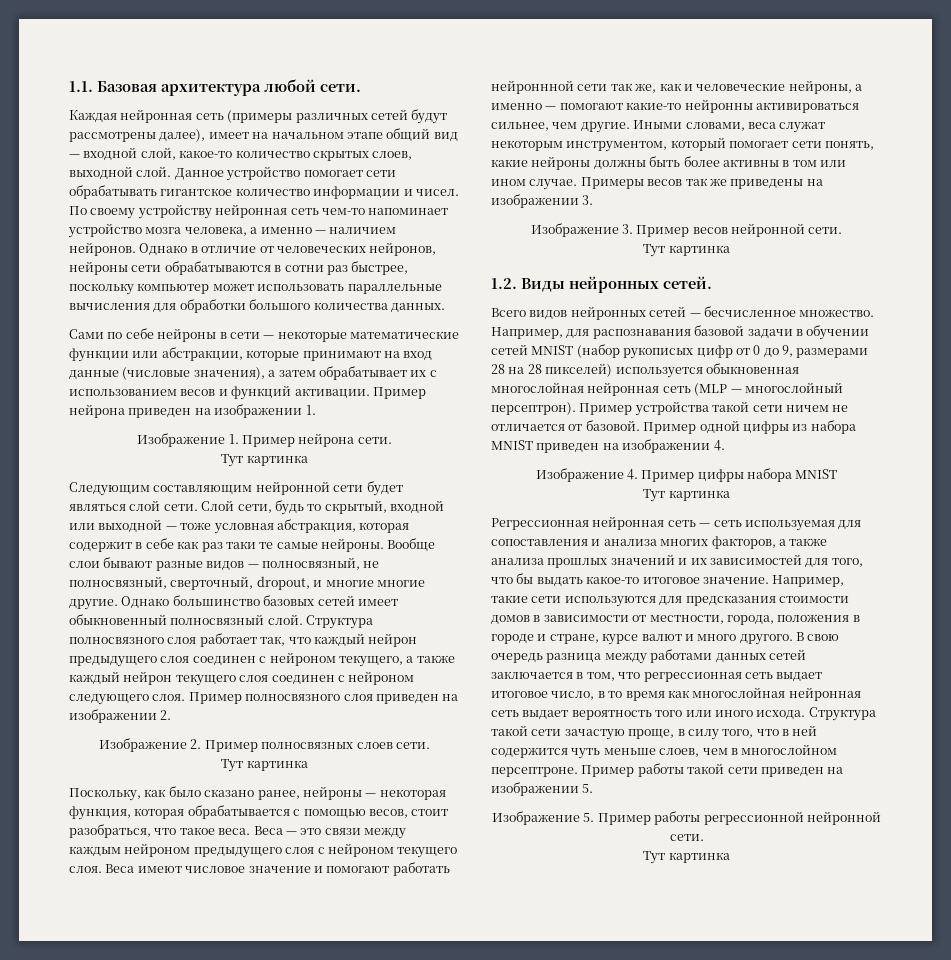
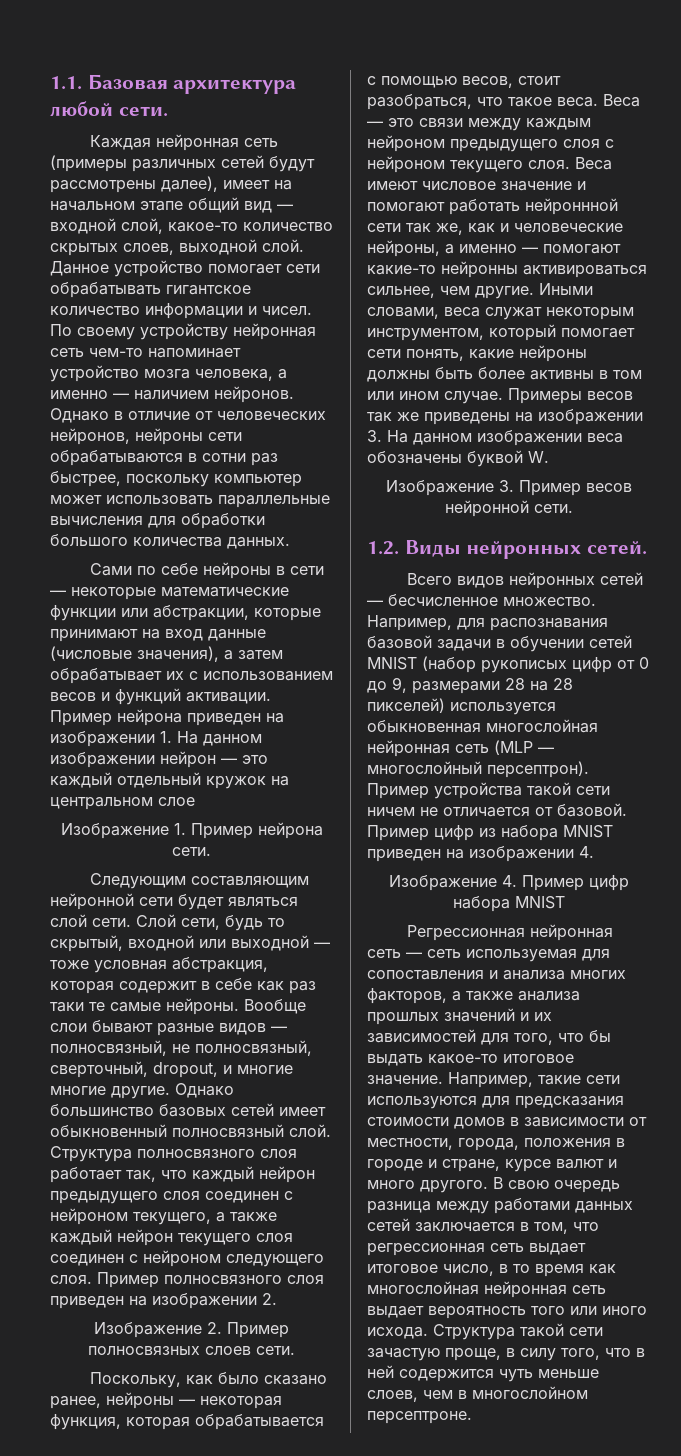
- Пример нейрона приведен на изображении 1.
+ Пример нейрона приведен на изображении 1. На данном изображении нейрон — это каждый отдельный кружок на центральном слое
  Изображение 1. Пример нейрона сети.
- Тут картинка
  Изображение 2. Пример полносвязных слоев сети.
- Тут картинка
- Примеры весов так же приведены на изображении 3.
+ Примеры весов так же приведены на изображении 3. На данном изображении веса обозначены буквой W.
  Изображение 3. Пример весов нейронной сети.
- Тут картинка
- Пример одной цифры из набора MNIST приведен на изображении 4.
+ Пример цифр из набора MNIST приведен на изображении 4.
- Изображение 4. Пример цифры набора MNIST
- Тут картинка
+ Изображение 4. Пример цифр набора MNIST
- Пример работы такой сети приведен на изображении 5.
- Изображение 5. Пример работы регрессионной нейронной сети.
- Тут картинка

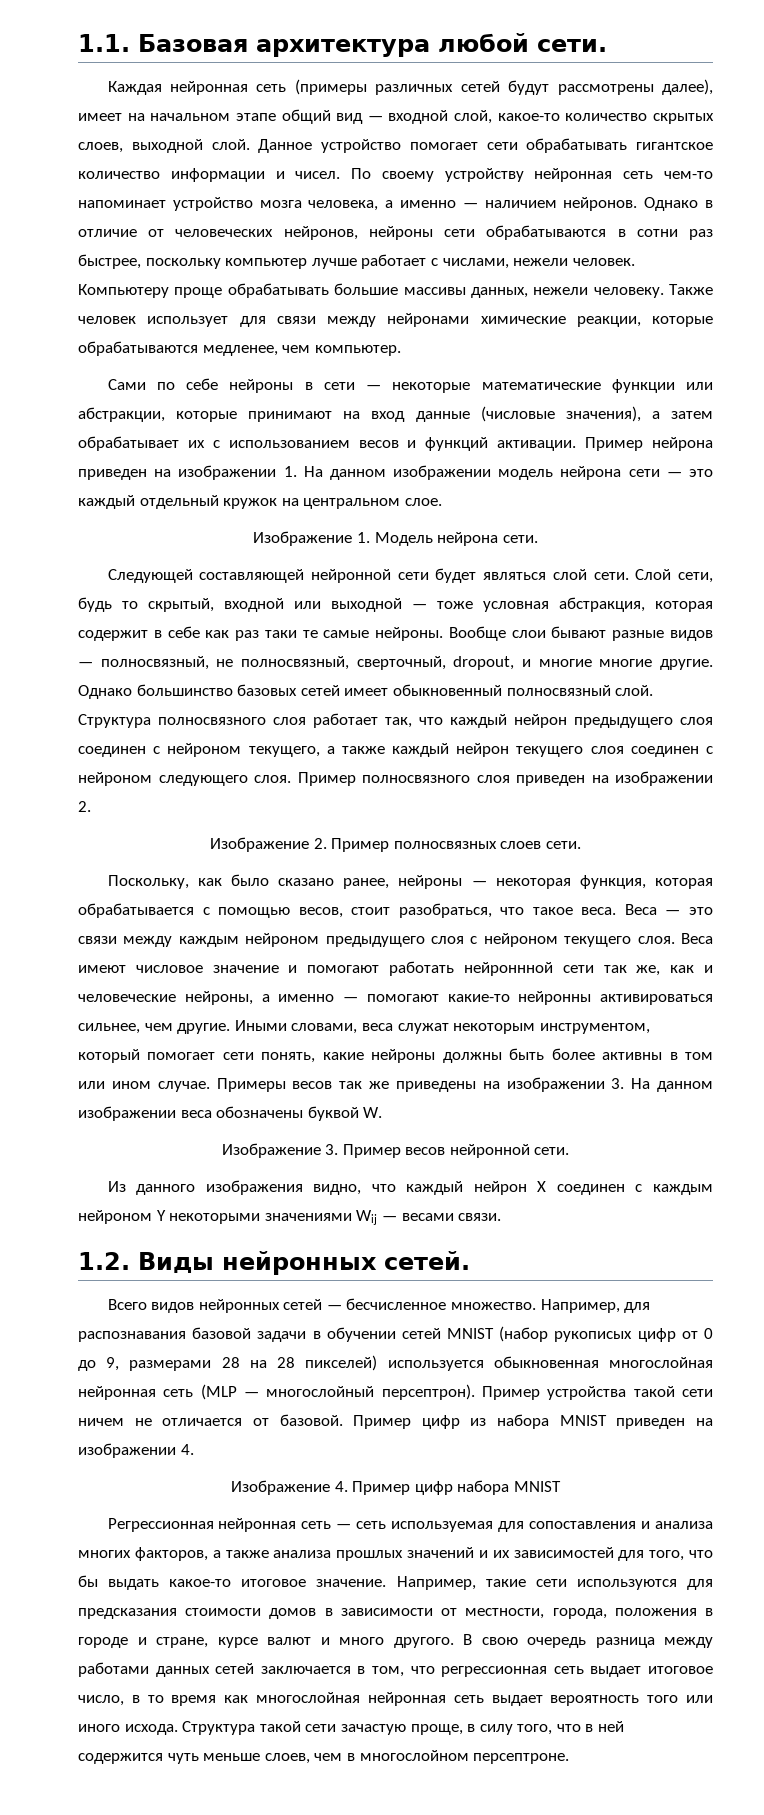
- Однако в отличие от человеческих нейронов, нейроны сети обрабатываются в сотни раз быстрее, поскольку компьютер может использовать параллельные вычисления для обработки большого количества данных.
+ Однако в отличие от человеческих нейронов, нейроны сети обрабатываются в сотни раз быстрее, поскольку компьютер лучше работает с числами, нежели человек. Компьютеру проще обрабатывать большие массивы данных, нежели человеку. Также человек использует для связи между нейронами химические реакции, которые обрабатываются медленее, чем компьютер.
- Пример нейрона приведен на изображении 1. На данном изображении нейрон — это каждый отдельный кружок на центральном слое
+ Пример нейрона приведен на изображении 1. На данном изображении модель нейрона сети — это каждый отдельный кружок на центральном слое.
- Изображение 1. Пример нейрона сети.
+ Изображение 1. Модель нейрона сети.
- Следующим составляющим нейронной сети будет являться слой сети.
+ Следующей составляющей нейронной сети будет являться слой сети.
+ Из данного изображения видно, что каждый нейрон Х соединен с каждым нейроном Y некоторыми значениями Wij — весами связи.

